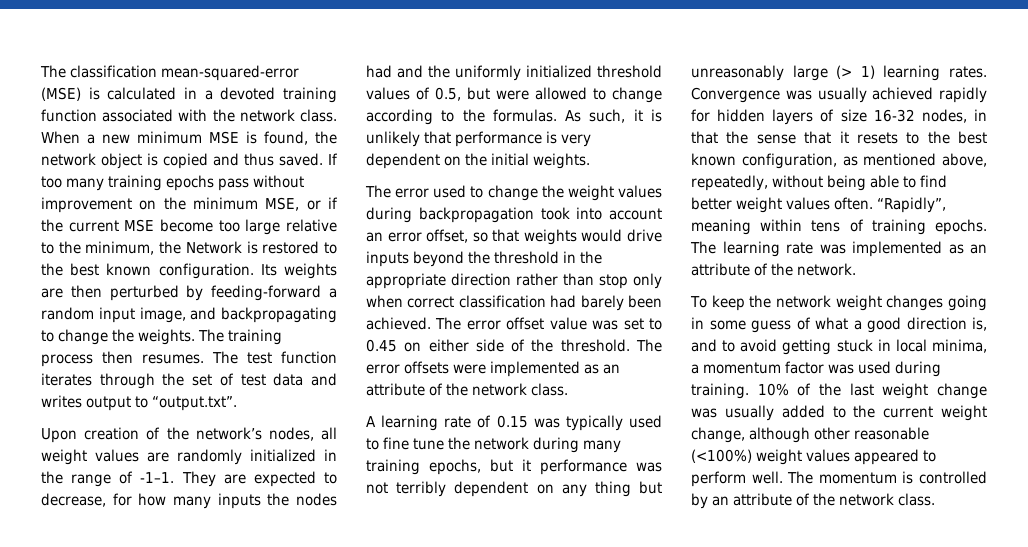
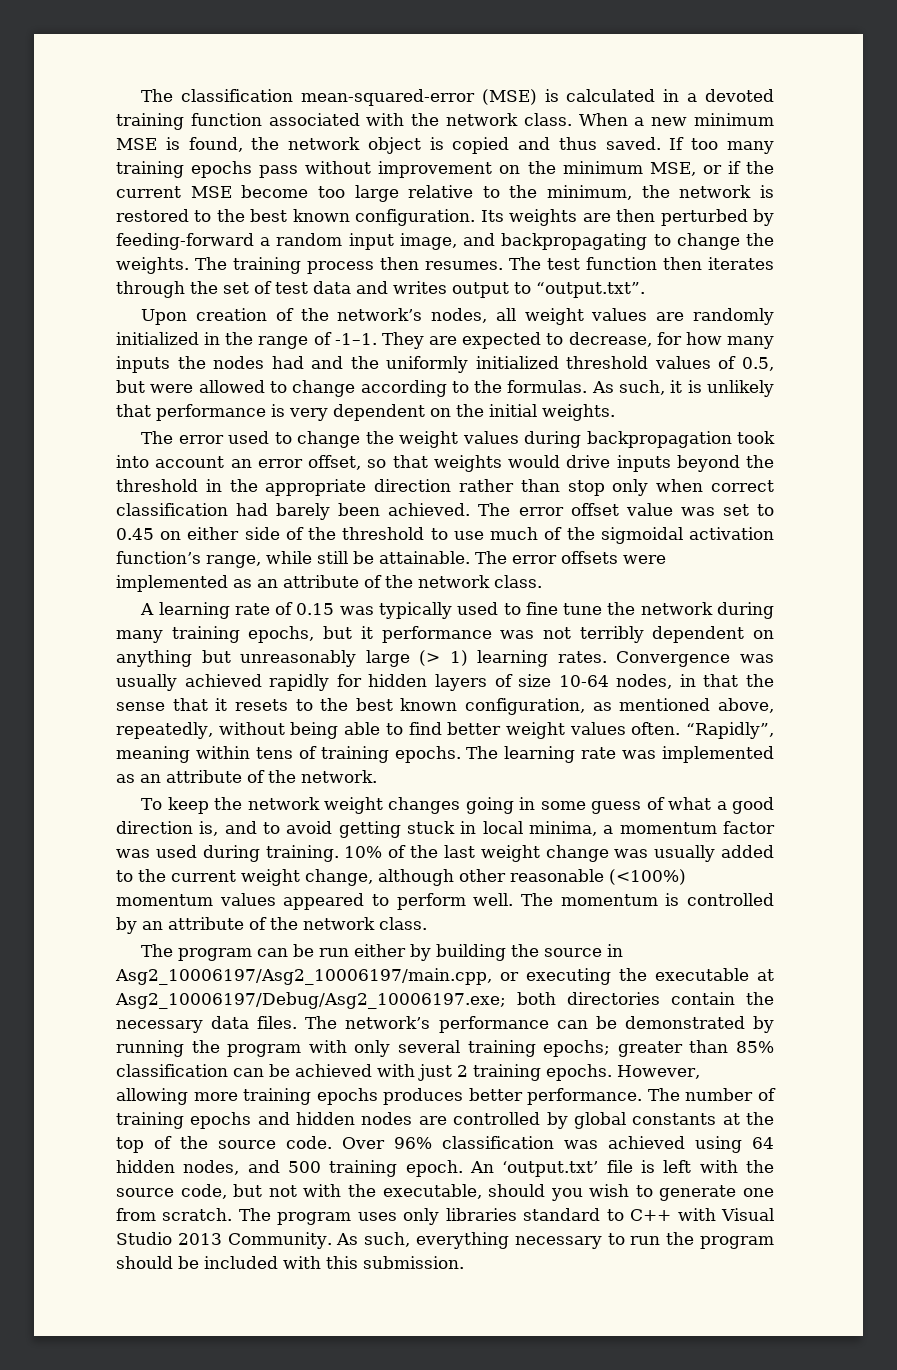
- If too many training epochs pass without improvement on the minimum MSE, or if the current MSE become too large relative to the minimum, the Network is restored to the best known configuration.
+ If too many training epochs pass without improvement on the minimum MSE, or if the current MSE become too large relative to the minimum, the network is restored to the best known configuration.
- The test function iterates through the set of test data and writes output to “output.txt”.
+ The test function then iterates through the set of test data and writes output to “output.txt”.
- The error offset value was set to 0.45 on either side of the threshold.
+ The error offset value was set to 0.45 on either side of the threshold to use much of the sigmoidal activation function’s range, while still be attainable.
- A learning rate of 0.15 was typically used to fine tune the network during many training epochs, but it performance was not terribly dependent on any thing but unreasonably large (> 1) learning rates.
+ A learning rate of 0.15 was typically used to fine tune the network during many training epochs, but it performance was not terribly dependent on anything but unreasonably large (> 1) learning rates.
- Convergence was usually achieved rapidly for hidden layers of size 16-32 nodes, in that the sense that it resets to the best known configuration, as mentioned above, repeatedly, without being able to find better weight values often.
+ Convergence was usually achieved rapidly for hidden layers of size 10-64 nodes, in that the sense that it resets to the best known configuration, as mentioned above, repeatedly, without being able to find better weight values often.
- 10% of the last weight change was usually added to the current weight change, although other reasonable (<100%) weight values appeared to perform well.
+ 10% of the last weight change was usually added to the current weight change, although other reasonable (<100%) momentum values appeared to perform well.
+ The program can be run either by building the source in Asg2_10006197/Asg2_10006197/main.cpp, or executing the executable at Asg2_10006197/Debug/Asg2_10006197.exe; both directories contain the necessary data files. The network’s performance can be demonstrated by running the program with only several training epochs; greater than 85% classification can be achieved with just 2 training epochs. However, allowing more training epochs produces better performance. The number of training epochs and hidden nodes are controlled by global constants at the top of the source code. Over 96% classification was achieved using 64 hidden nodes, and 500 training epoch. An ‘output.txt’ file is left with the source code, but not with the executable, should you wish to generate one from scratch. The program uses only libraries standard to C++ with Visual Studio 2013 Community. As such, everything necessary to run the program should be included with this submission.

